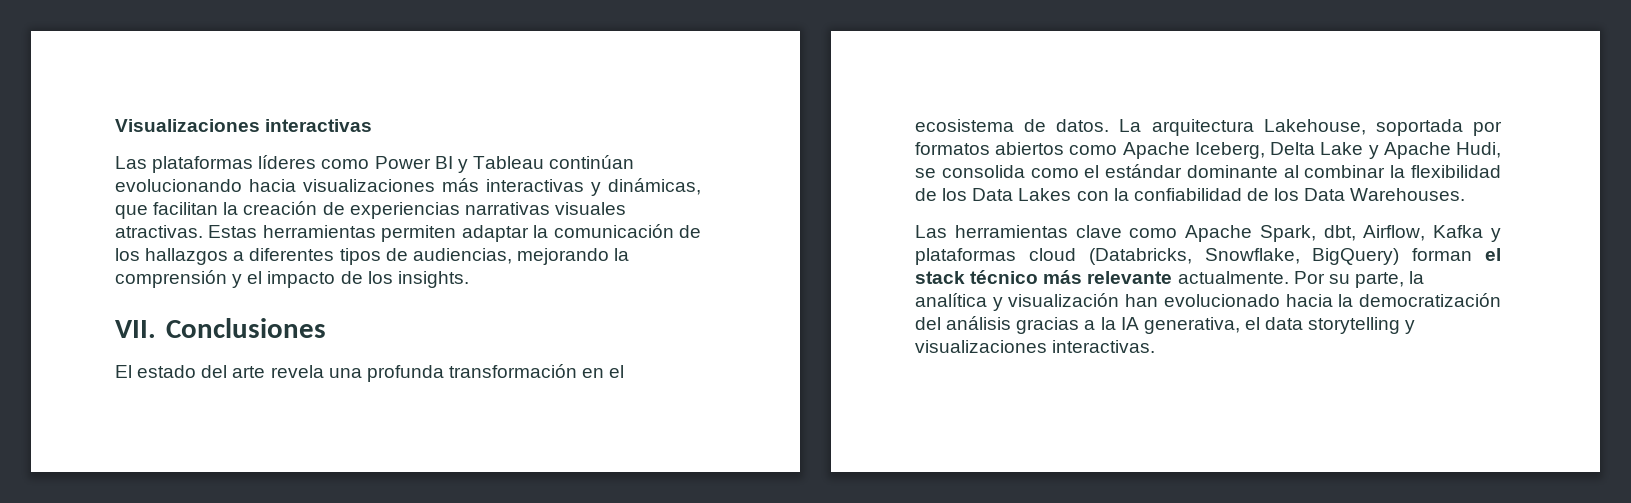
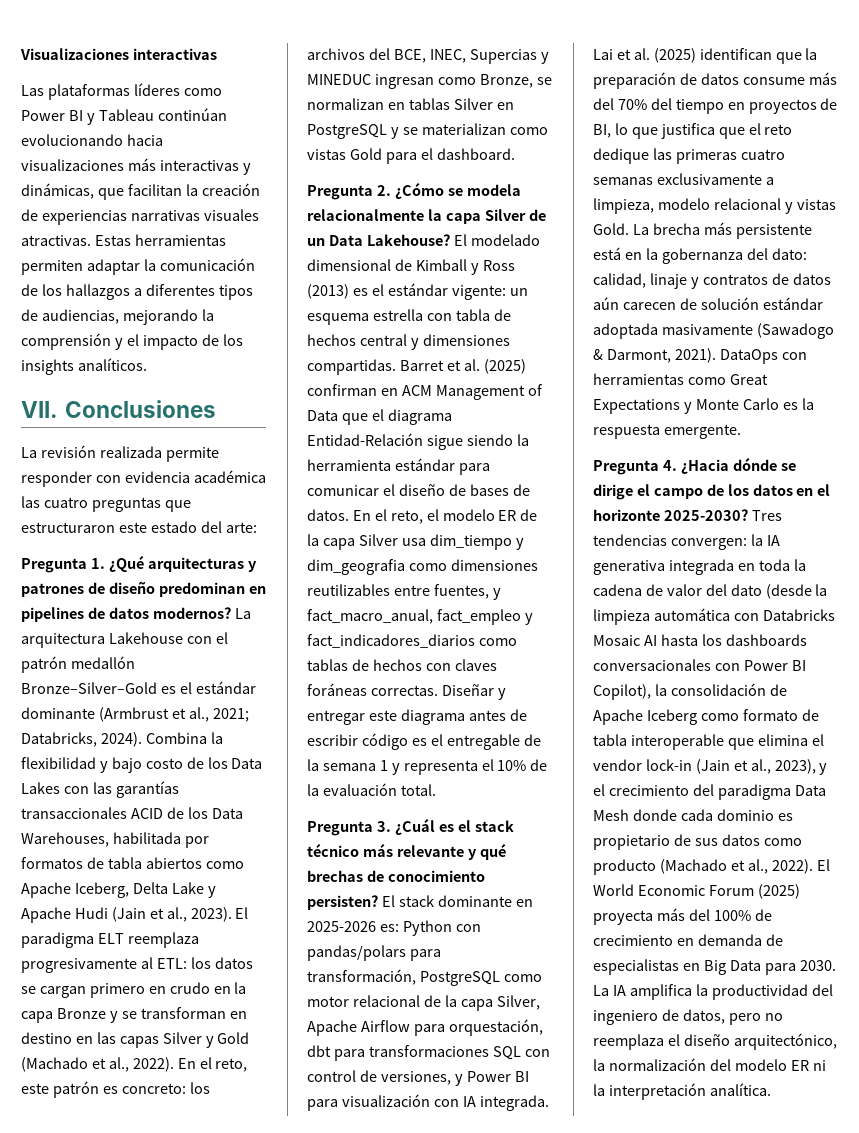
- Estas herramientas permiten adaptar la comunicación de los hallazgos a diferentes tipos de audiencias, mejorando la comprensión y el impacto de los insights.
+ Estas herramientas permiten adaptar la comunicación de los hallazgos a diferentes tipos de audiencias, mejorando la comprensión y el impacto de los insights analíticos.
- El estado del arte revela una profunda transformación en el ecosistema de datos. La arquitectura Lakehouse, soportada por formatos abiertos como Apache Iceberg, Delta Lake y Apache Hudi, se consolida como el estándar dominante al combinar la flexibilidad de los Data Lakes con la confiabilidad de los Data Warehouses.
- Las herramientas clave como Apache Spark, dbt, Airflow, Kafka y plataformas cloud (Databricks, Snowflake, BigQuery) forman el stack técnico más relevante actualmente. Por su parte, la analítica y visualización han evolucionado hacia la democratización del análisis gracias a la IA generativa, el data storytelling y visualizaciones interactivas.
+ La revisión realizada permite responder con evidencia académica las cuatro preguntas que estructuraron este estado del arte:
+ Pregunta 1. ¿Qué arquitecturas y patrones de diseño predominan en pipelines de datos modernos? La arquitectura Lakehouse con el patrón medallón Bronze–Silver–Gold es el estándar dominante (Armbrust et al., 2021; Databricks, 2024). Combina la flexibilidad y bajo costo de los Data Lakes con las garantías transaccionales ACID de los Data Warehouses, habilitada por formatos de tabla abiertos como Apache Iceberg, Delta Lake y Apache Hudi (Jain et al., 2023). El paradigma ELT reemplaza progresivamente al ETL: los datos se cargan primero en crudo en la capa Bronze y se transforman en destino en las capas Silver y Gold (Machado et al., 2022). En el reto, este patrón es concreto: los archivos del BCE, INEC, Supercias y MINEDUC ingresan como Bronze, se normalizan en tablas Silver en PostgreSQL y se materializan como vistas Gold para el dashboard.
+ Pregunta 2. ¿Cómo se modela relacionalmente la capa Silver de un Data Lakehouse? El modelado dimensional de Kimball y Ross (2013) es el estándar vigente: un esquema estrella con tabla de hechos central y dimensiones compartidas. Barret et al. (2025) confirman en ACM Management of Data que el diagrama Entidad-Relación sigue siendo la herramienta estándar para comunicar el diseño de bases de datos. En el reto, el modelo ER de la capa Silver usa dim_tiempo y dim_geografia como dimensiones reutilizables entre fuentes, y fact_macro_anual, fact_empleo y fact_indicadores_diarios como tablas de hechos con claves foráneas correctas. Diseñar y entregar este diagrama antes de escribir código es el entregable de la semana 1 y representa el 10% de la evaluación total.
+ Pregunta 3. ¿Cuál es el stack técnico más relevante y qué brechas de conocimiento persisten? El stack dominante en 2025-2026 es: Python con pandas/polars para transformación, PostgreSQL como motor relacional de la capa Silver, Apache Airflow para orquestación, dbt para transformaciones SQL con control de versiones, y Power BI para visualización con IA integrada. Lai et al. (2025) identifican que la preparación de datos consume más del 70% del tiempo en proyectos de BI, lo que justifica que el reto dedique las primeras cuatro semanas exclusivamente a limpieza, modelo relacional y vistas Gold. La brecha más persistente está en la gobernanza del dato: calidad, linaje y contratos de datos aún carecen de solución estándar adoptada masivamente (Sawadogo & Darmont, 2021). DataOps con herramientas como Great Expectations y Monte Carlo es la respuesta emergente.
+ Pregunta 4. ¿Hacia dónde se dirige el campo de los datos en el horizonte 2025-2030? Tres tendencias convergen: la IA generativa integrada en toda la cadena de valor del dato (desde la limpieza automática con Databricks Mosaic AI hasta los dashboards conversacionales con Power BI Copilot), la consolidación de Apache Iceberg como formato de tabla interoperable que elimina el vendor lock-in (Jain et al., 2023), y el crecimiento del paradigma Data Mesh donde cada dominio es propietario de sus datos como producto (Machado et al., 2022). El World Economic Forum (2025) proyecta más del 100% de crecimiento en demanda de especialistas en Big Data para 2030. La IA amplifica la productividad del ingeniero de datos, pero no reemplaza el diseño arquitectónico, la normalización del modelo ER ni la interpretación analítica.

